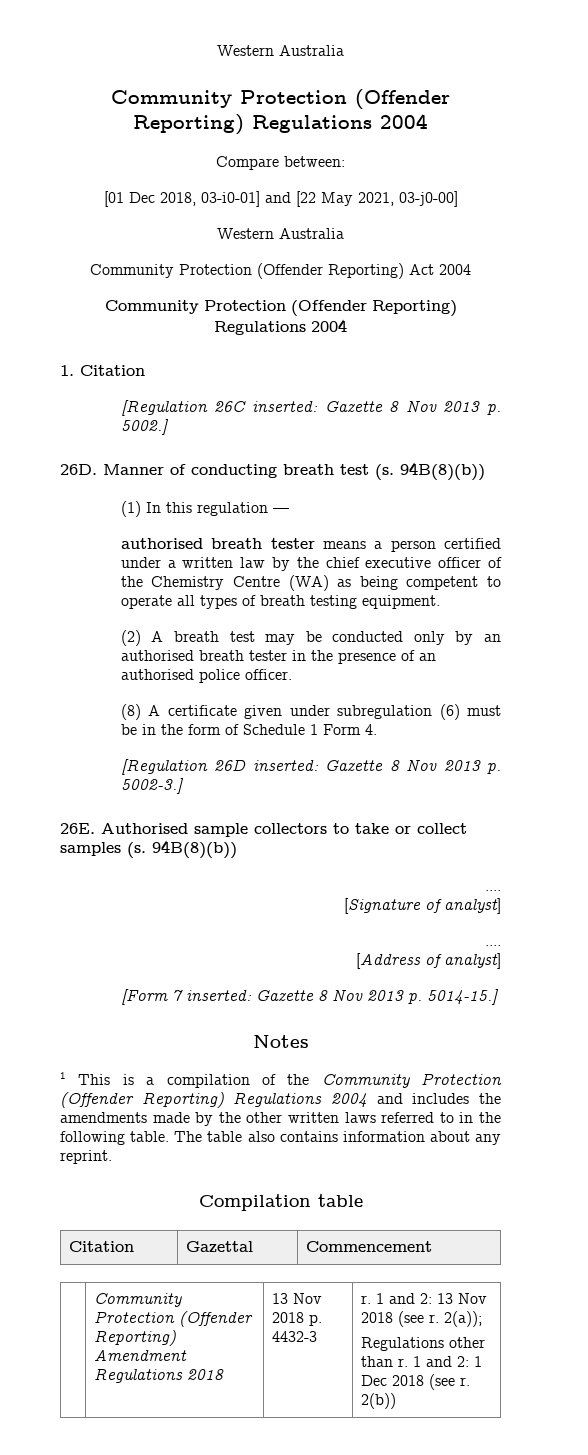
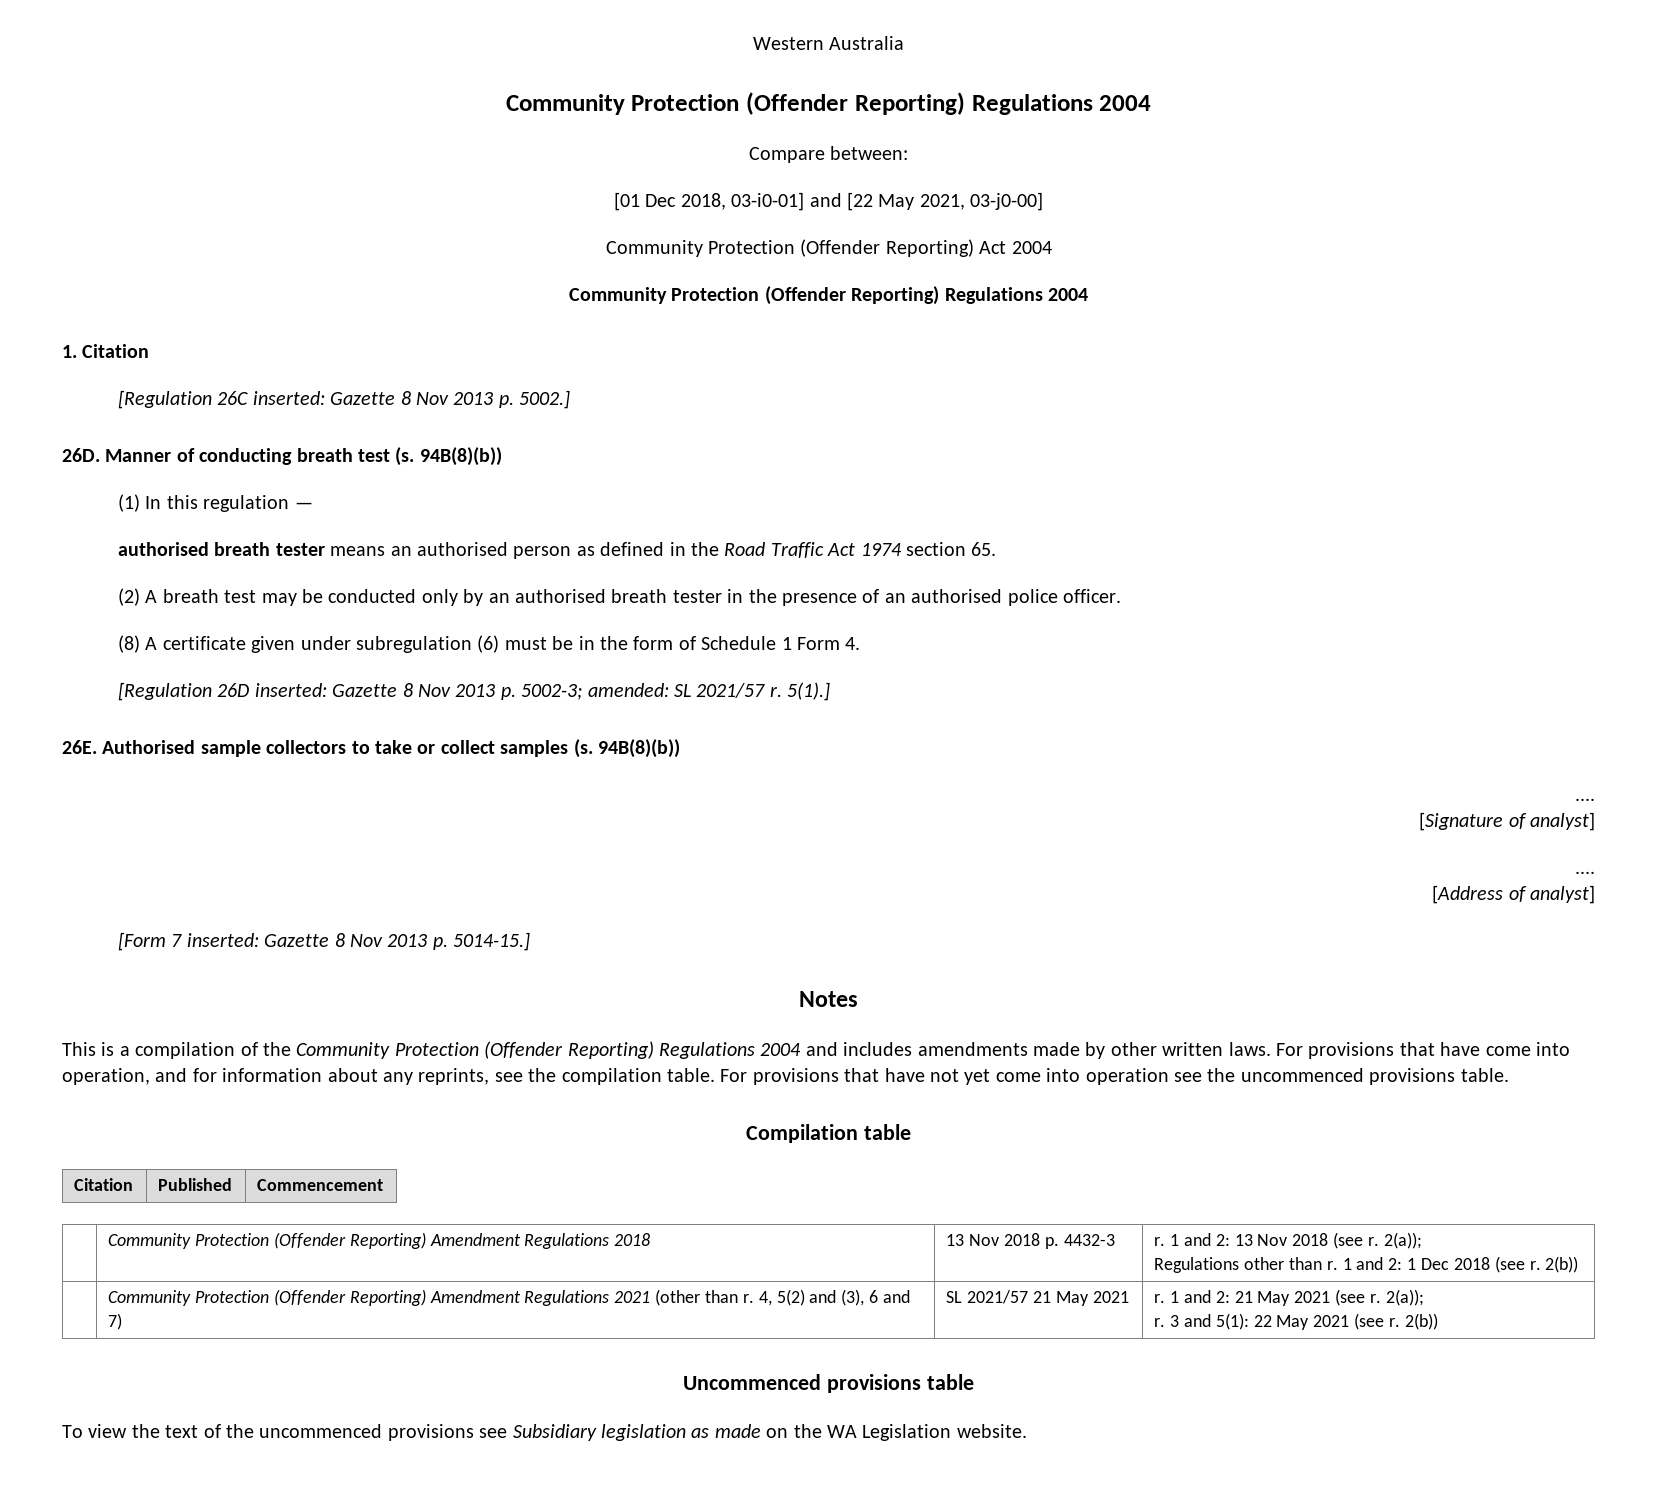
  [01 Dec 2018, 03-i0-01] and [22 May 2021, 03-j0-00]
- Western Australia
- authorised breath tester means a person certified under a written law by the chief executive officer of the Chemistry Centre (WA) as being competent to operate all types of breath testing equipment.
+ authorised breath tester means an authorised person as defined in the Road Traffic Act 1974 section 65.
- [Regulation 26D inserted: Gazette 8 Nov 2013 p. 5002-3.]
+ [Regulation 26D inserted: Gazette 8 Nov 2013 p. 5002-3; amended: SL 2021/57 r. 5(1).]
- 1 This is a compilation of the Community Protection (Offender Reporting) Regulations 2004 and includes the amendments made by the other written laws referred to in the following table. The table also contains information about any reprint.
+ This is a compilation of the Community Protection (Offender Reporting) Regulations 2004 and includes amendments made by other written laws. For provisions that have come into operation, and for information about any reprints, see the compilation table. For provisions that have not yet come into operation see the uncommenced provisions table.
- Citation | Gazettal | Commencement
+ Citation | Published | Commencement
+ Community Protection (Offender Reporting) Amendment Regulations 2021 (other than r. 4, 5(2) and (3), 6 and 7) | SL 2021/57 21 May 2021 | r. 1 and 2: 21 May 2021 (see r. 2(a));
+ r. 3 and 5(1): 22 May 2021 (see r. 2(b))
+ Uncommenced provisions table
+ To view the text of the uncommenced provisions see Subsidiary legislation as made on the WA Legislation website.

